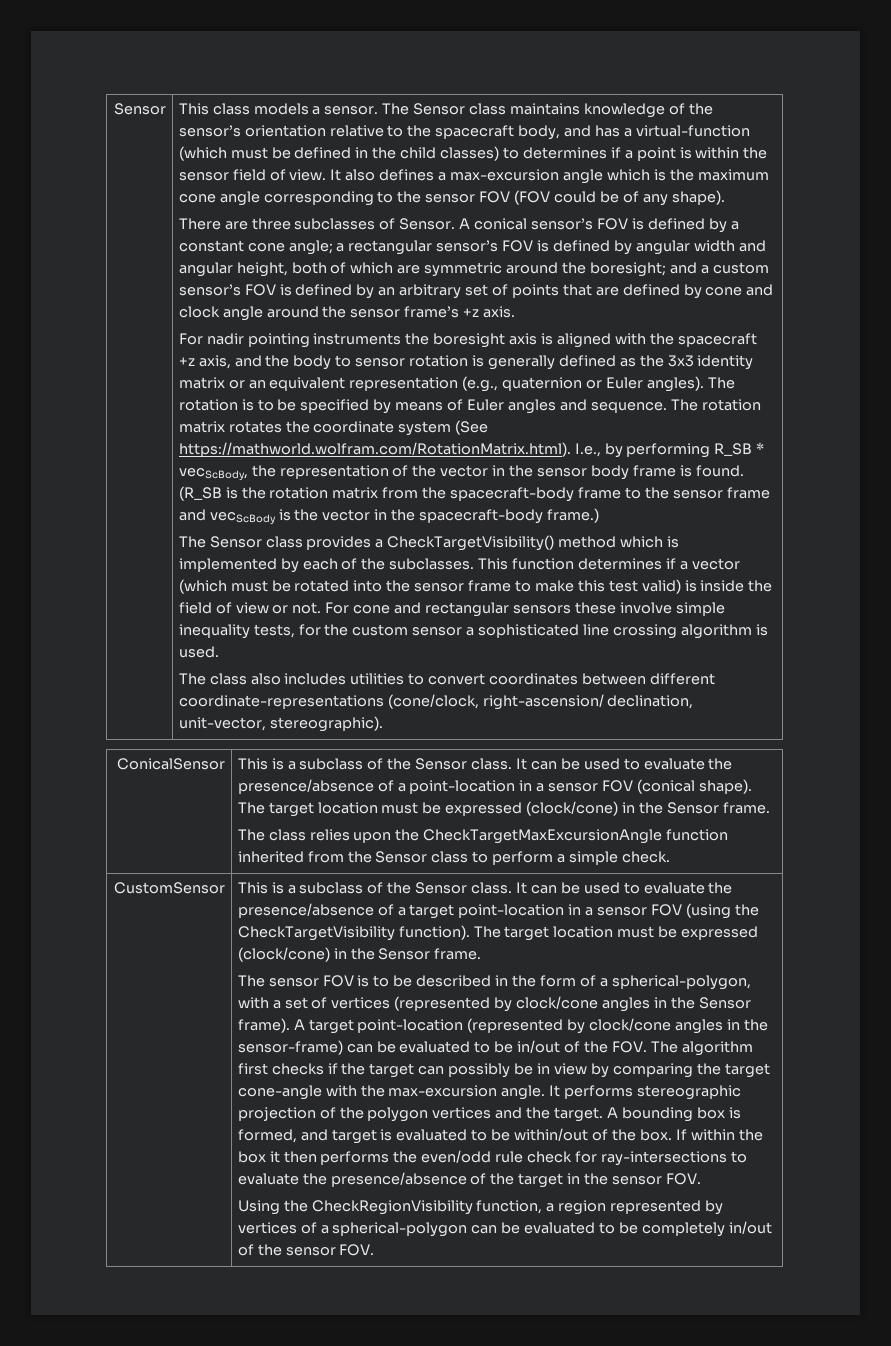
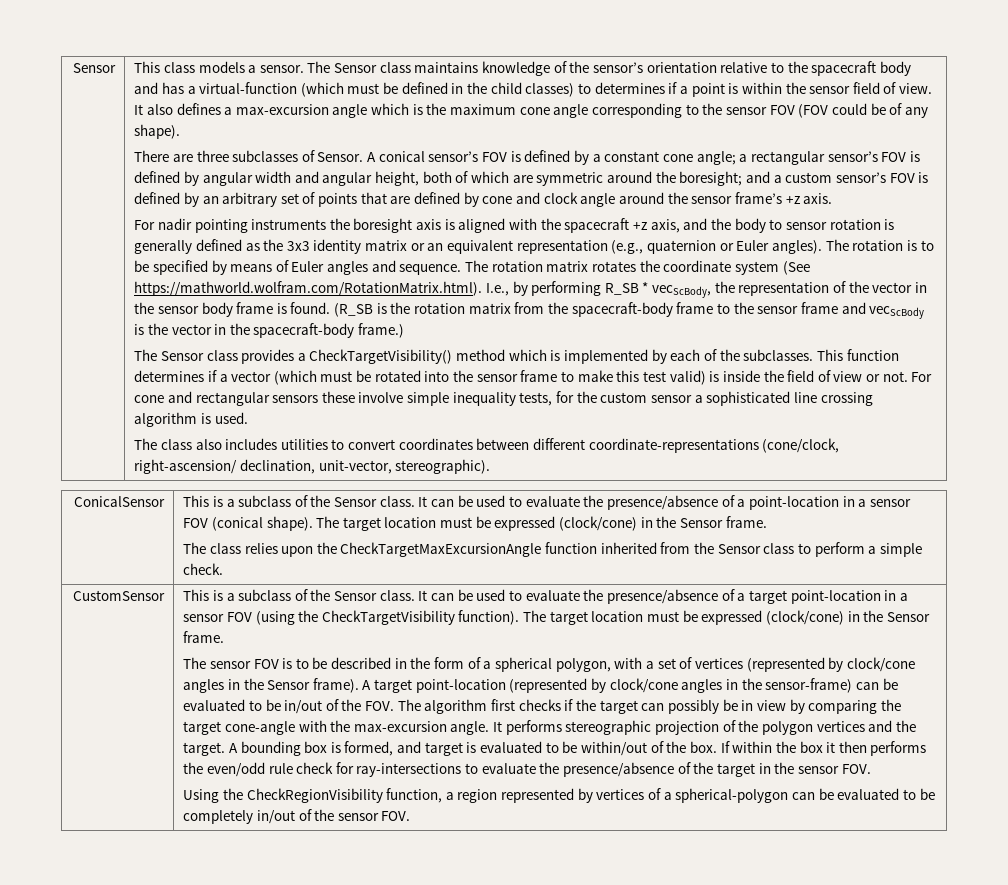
- The Sensor class maintains knowledge of the sensor’s orientation relative to the spacecraft body, and has a virtual-function (which must be defined in the child classes) to determines if a point is within the sensor field of view.
+ The Sensor class maintains knowledge of the sensor’s orientation relative to the spacecraft body and has a virtual-function (which must be defined in the child classes) to determines if a point is within the sensor field of view.
- The sensor FOV is to be described in the form of a spherical-polygon, with a set of vertices (represented by clock/cone angles in the Sensor frame).
+ The sensor FOV is to be described in the form of a spherical polygon, with a set of vertices (represented by clock/cone angles in the Sensor frame).

